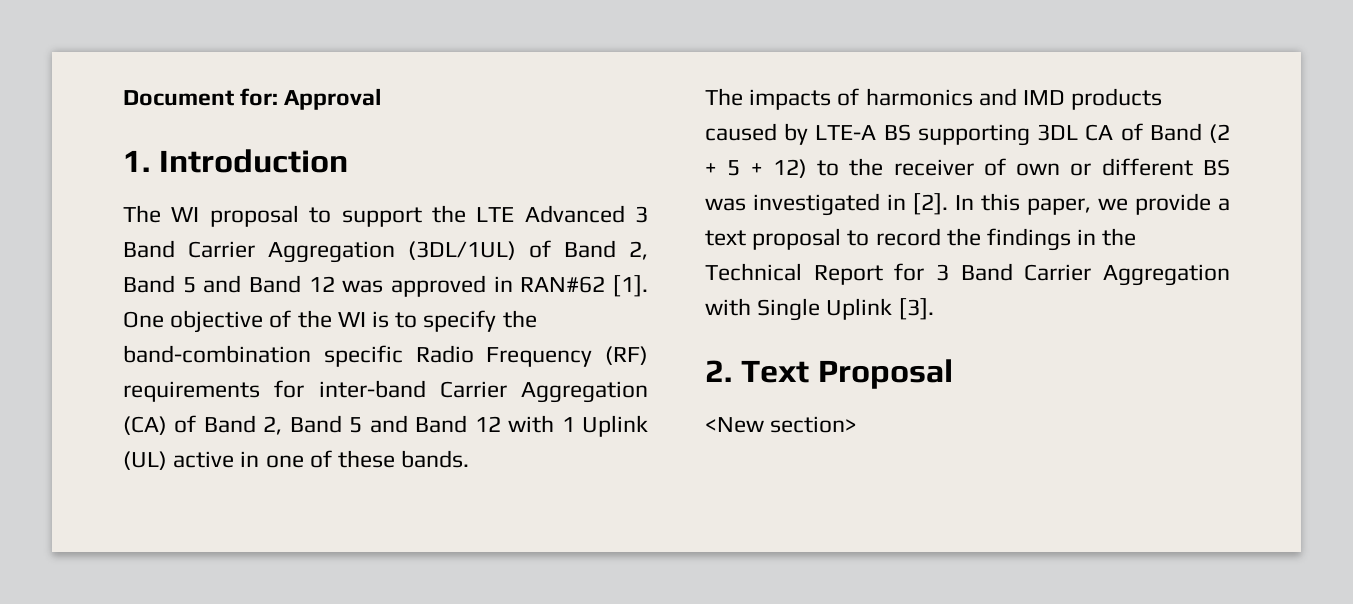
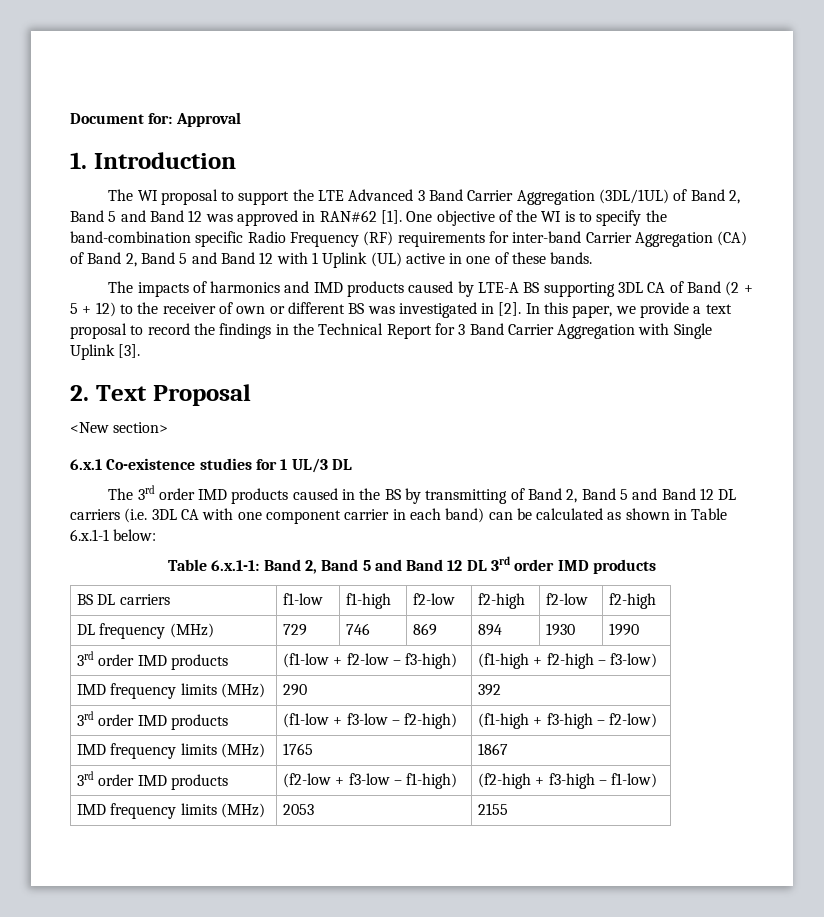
+ 6.x.1 Co-existence studies for 1 UL/3 DL
+ The 3rd order IMD products caused in the BS by transmitting of Band 2, Band 5 and Band 12 DL carriers (i.e. 3DL CA with one component carrier in each band) can be calculated as shown in Table 6.x.1-1 below:
+ Table 6.x.1-1: Band 2, Band 5 and Band 12 DL 3rd order IMD products
+ BS DL carriers | f1-low | f1-high | f2-low | f2-high | f2-low | f2-high
+ DL frequency (MHz) | 729 | 746 | 869 | 894 | 1930 | 1990
+ 3rd order IMD products | (f1-low + f2-low – f3-high) | (f1-high + f2-high – f3-low)
+ IMD frequency limits (MHz) | 290 | 392
+ 3rd order IMD products | (f1-low + f3-low – f2-high) | (f1-high + f3-high – f2-low)
+ IMD frequency limits (MHz) | 1765 | 1867
+ 3rd order IMD products | (f2-low + f3-low – f1-high) | (f2-high + f3-high – f1-low)
+ IMD frequency limits (MHz) | 2053 | 2155

